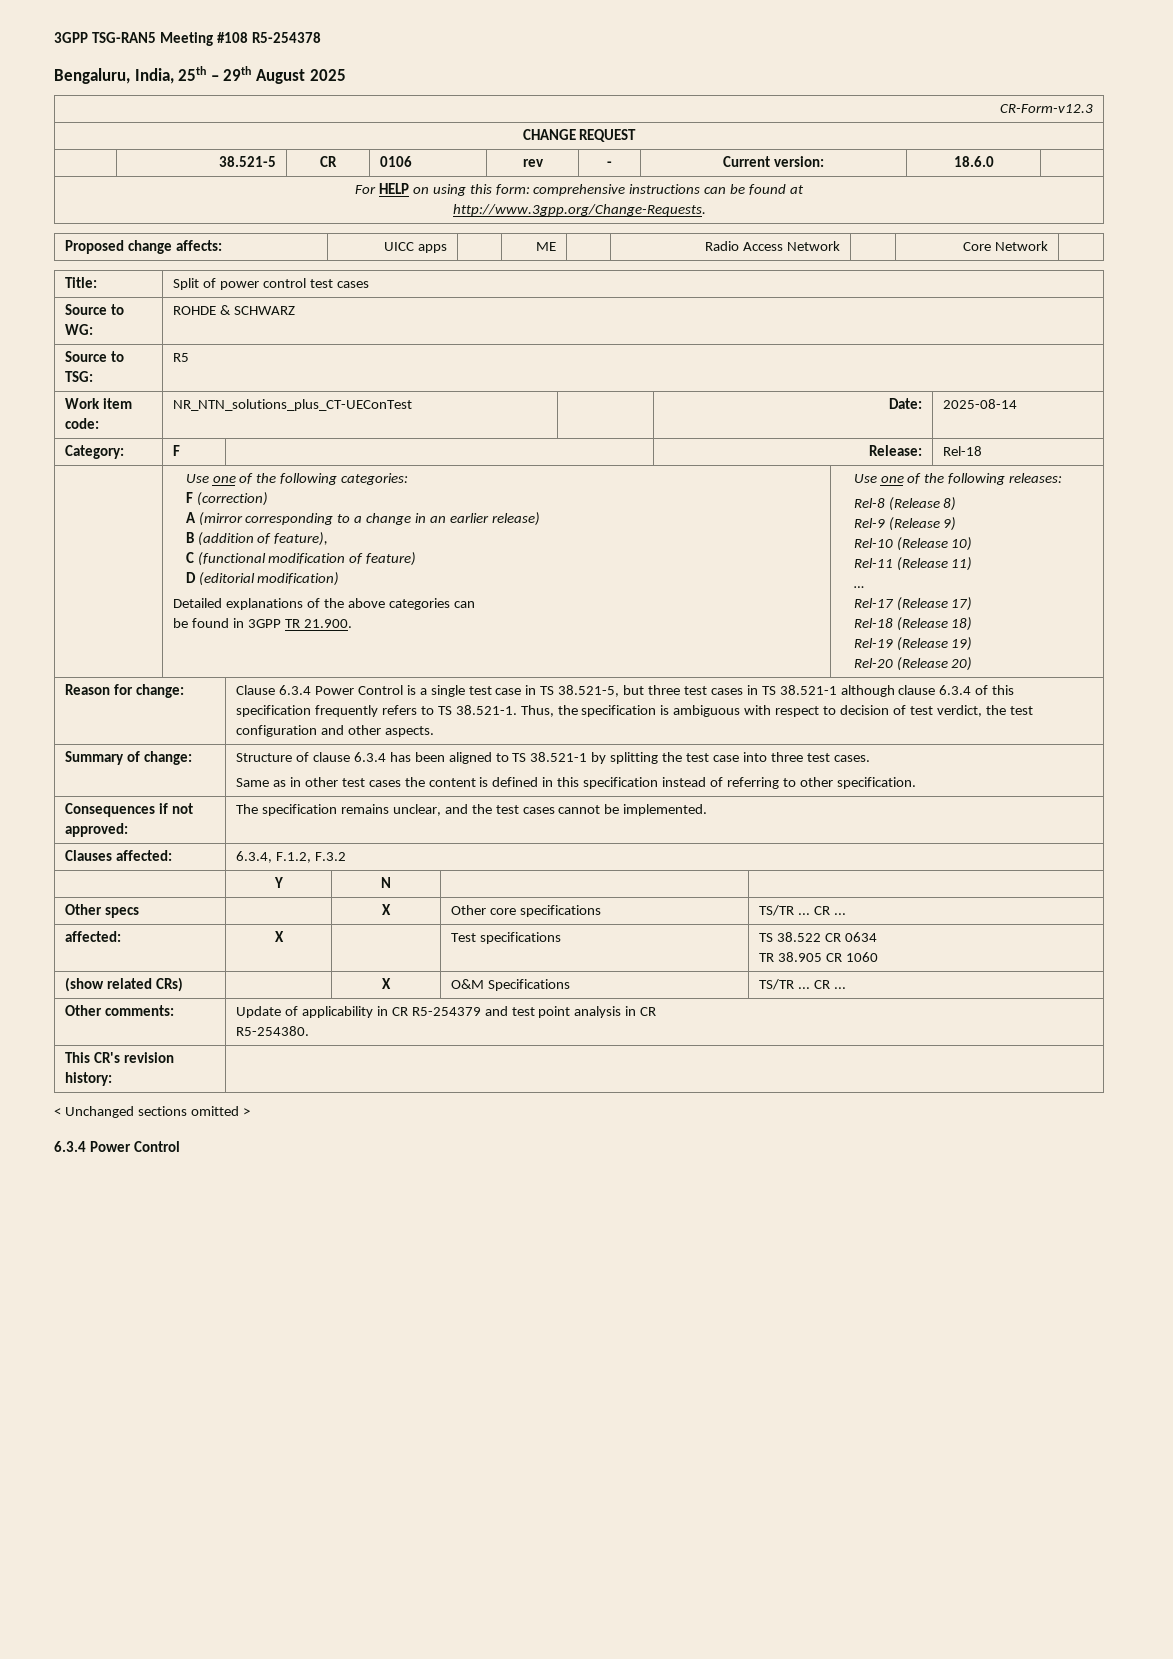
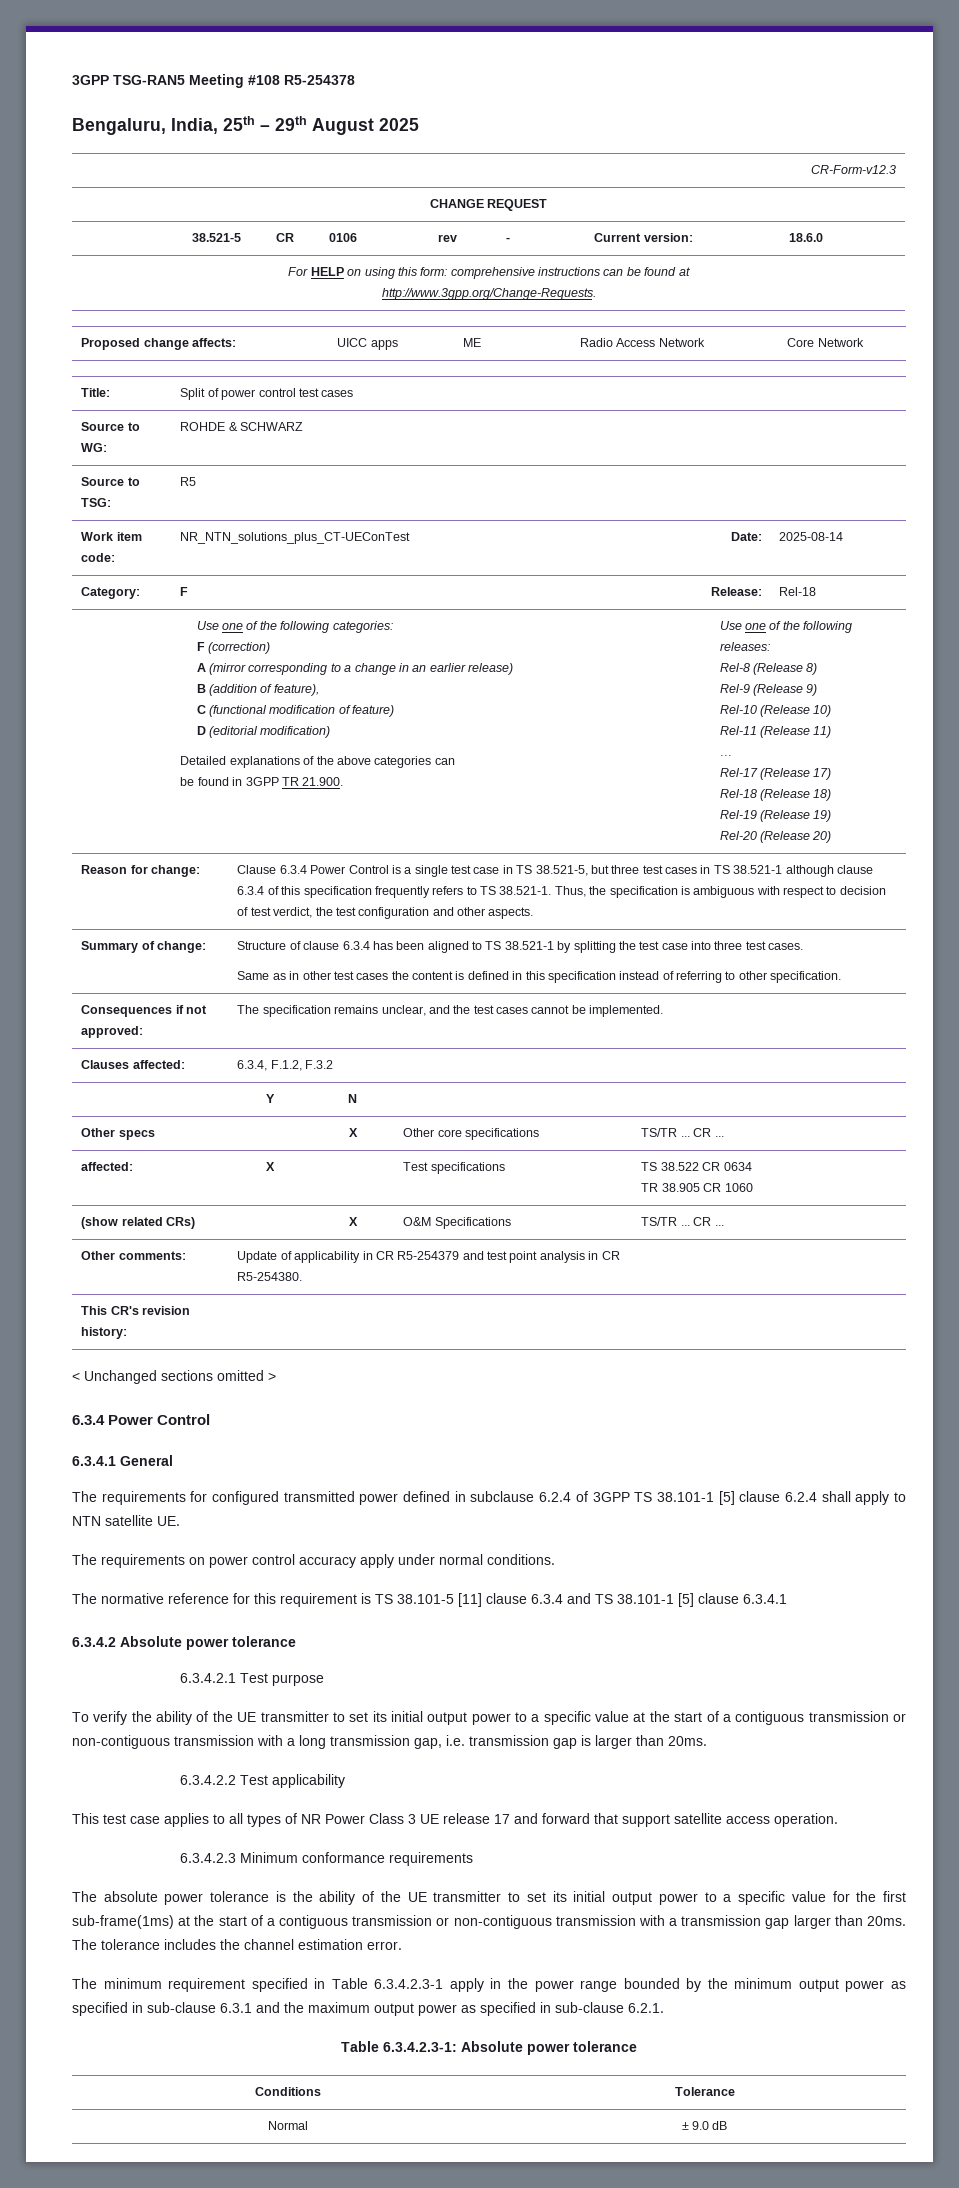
+ 6.3.4.1 General
+ The requirements for configured transmitted power defined in subclause 6.2.4 of 3GPP TS 38.101-1 [5] clause 6.2.4 shall apply to NTN satellite UE.
+ The requirements on power control accuracy apply under normal conditions.
+ The normative reference for this requirement is TS 38.101-5 [11] clause 6.3.4 and TS 38.101-1 [5] clause 6.3.4.1
+ 6.3.4.2 Absolute power tolerance
+ 6.3.4.2.1 Test purpose
+ To verify the ability of the UE transmitter to set its initial output power to a specific value at the start of a contiguous transmission or non-contiguous transmission with a long transmission gap, i.e. transmission gap is larger than 20ms.
+ 6.3.4.2.2 Test applicability
+ This test case applies to all types of NR Power Class 3 UE release 17 and forward that support satellite access operation.
+ 6.3.4.2.3 Minimum conformance requirements
+ The absolute power tolerance is the ability of the UE transmitter to set its initial output power to a specific value for the first sub-frame(1ms) at the start of a contiguous transmission or non-contiguous transmission with a transmission gap larger than 20ms. The tolerance includes the channel estimation error.
+ The minimum requirement specified in Table 6.3.4.2.3-1 apply in the power range bounded by the minimum output power as specified in sub-clause 6.3.1 and the maximum output power as specified in sub-clause 6.2.1.
+ Table 6.3.4.2.3-1: Absolute power tolerance
+ Conditions | Tolerance
+ Normal | ± 9.0 dB

